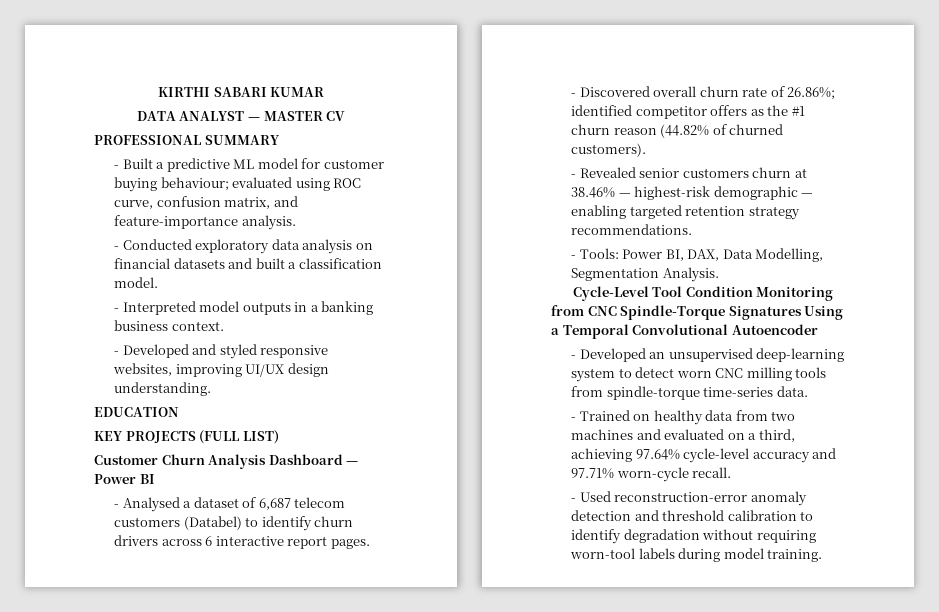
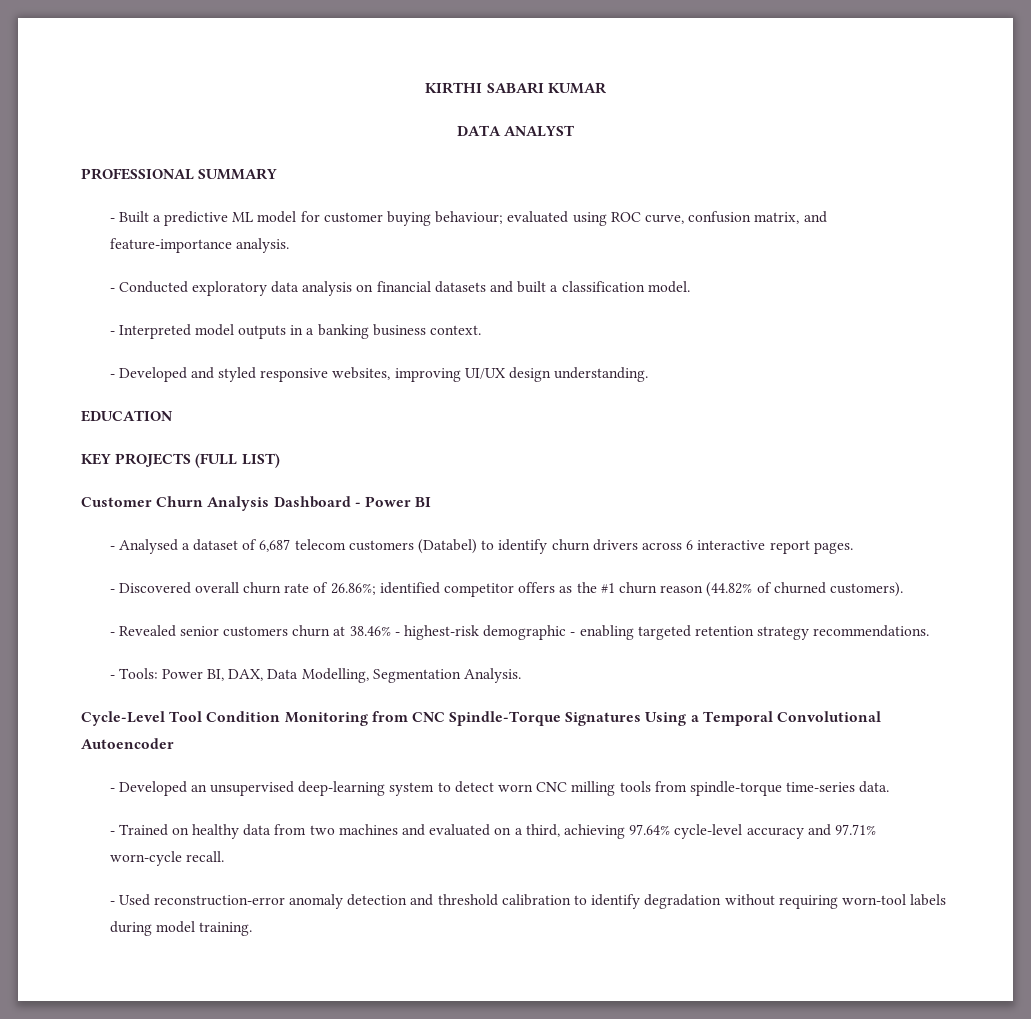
- DATA ANALYST — MASTER CV
+ DATA ANALYST
- Customer Churn Analysis Dashboard — Power BI
+ Customer Churn Analysis Dashboard - Power BI
- - Revealed senior customers churn at 38.46% — highest-risk demographic — enabling targeted retention strategy recommendations.
+ - Revealed senior customers churn at 38.46% - highest-risk demographic - enabling targeted retention strategy recommendations.

